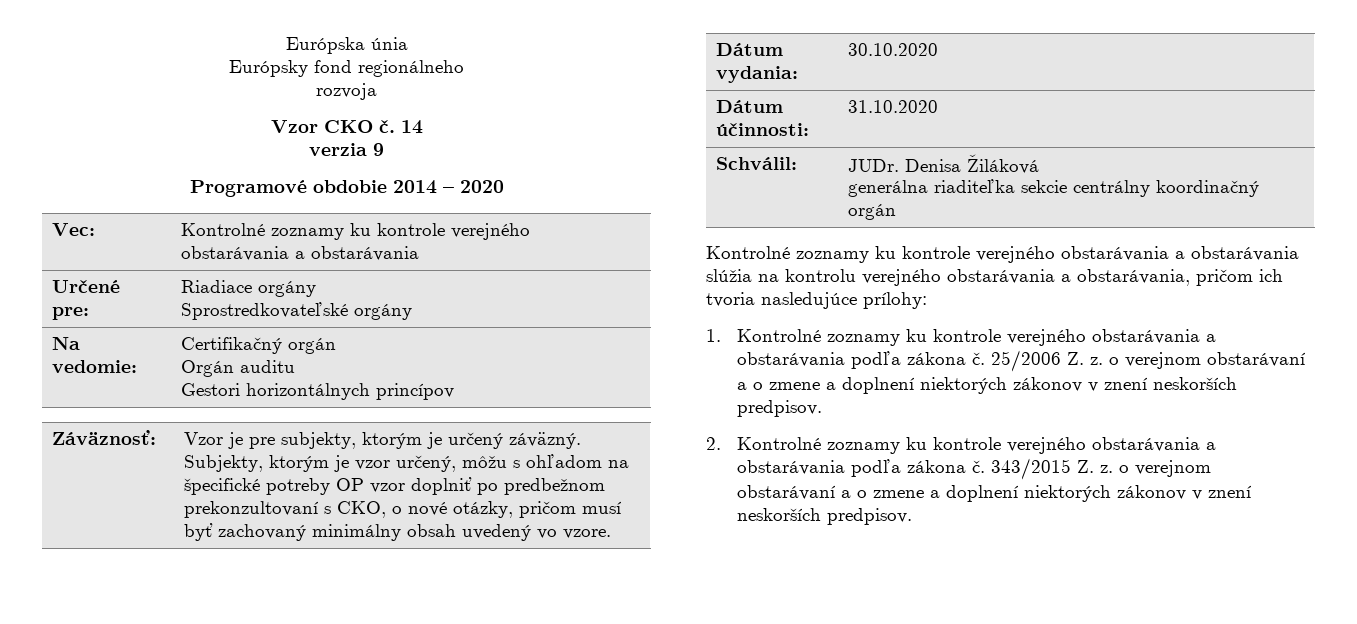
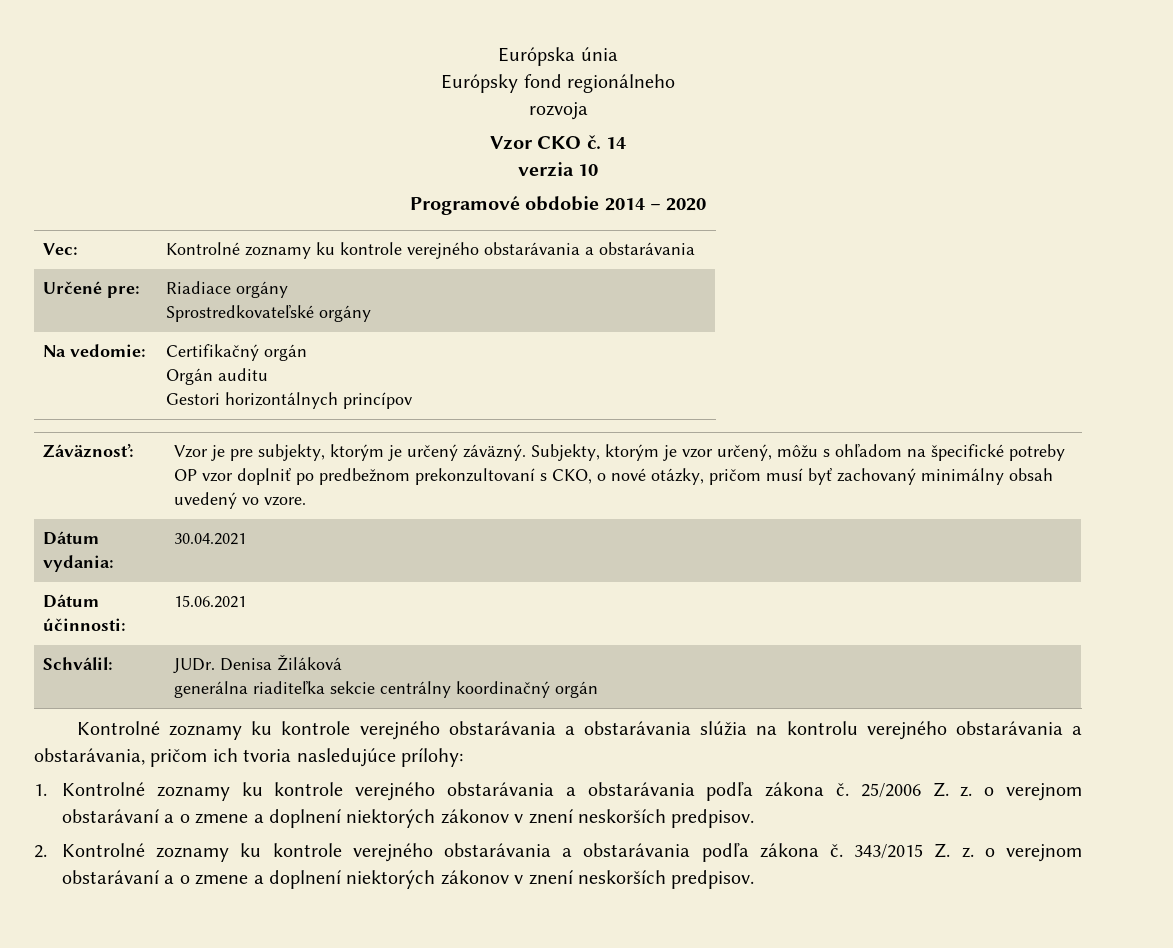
- verzia 9
+ verzia 10
- Dátum vydania: | 30.10.2020
+ Dátum vydania: | 30.04.2021
- Dátum účinnosti: | 31.10.2020
+ Dátum účinnosti: | 15.06.2021

